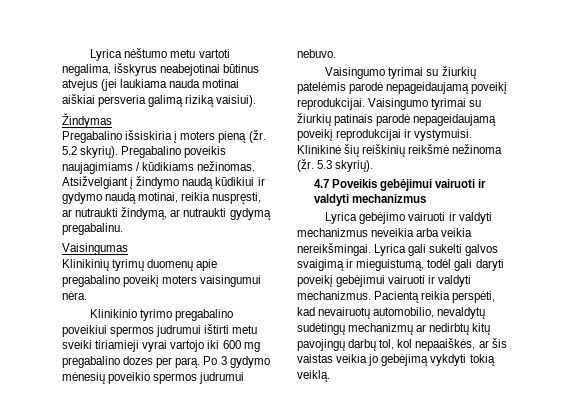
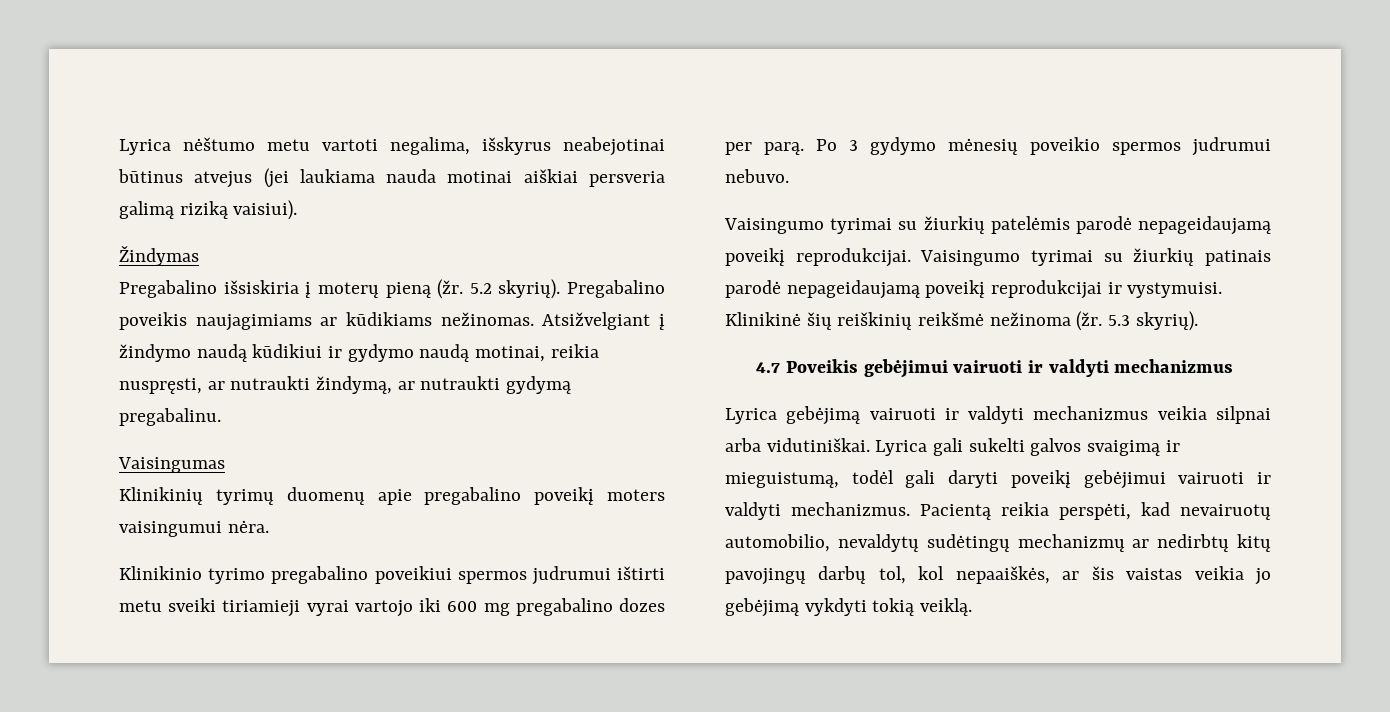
- Pregabalino išsiskiria į moters pieną (žr.
+ Pregabalino išsiskiria į moterų pieną (žr.
- Pregabalino poveikis naujagimiams / kūdikiams nežinomas.
+ Pregabalino poveikis naujagimiams ar kūdikiams nežinomas.
- Lyrica gebėjimo vairuoti ir valdyti mechanizmus neveikia arba veikia nereikšmingai.
+ Lyrica gebėjimą vairuoti ir valdyti mechanizmus veikia silpnai arba vidutiniškai.

